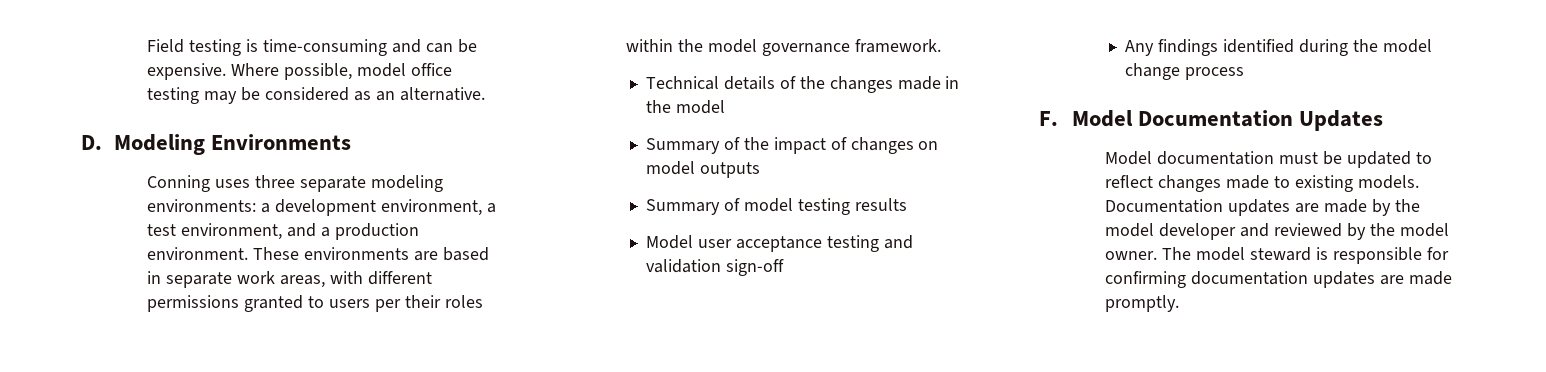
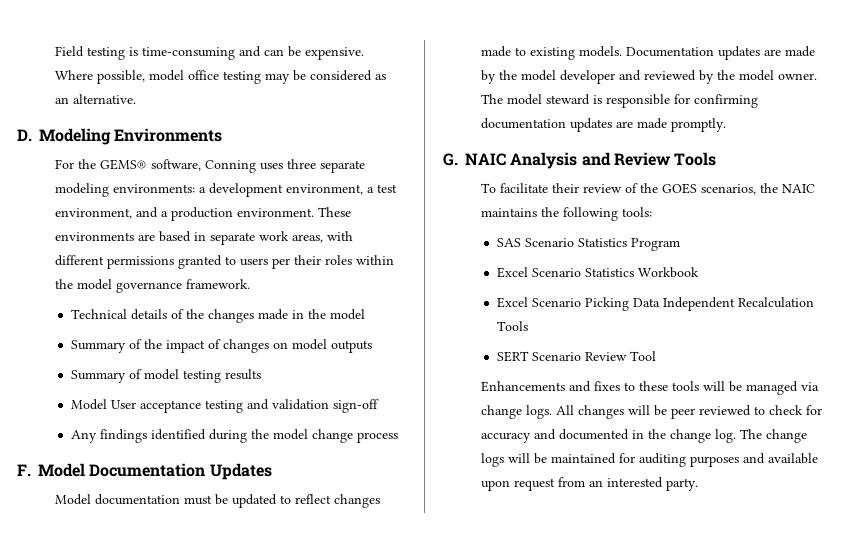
- Conning uses three separate modeling environments: a development environment, a test environment, and a production environment.
+ For the GEMS® software, Conning uses three separate modeling environments: a development environment, a test environment, and a production environment.
- Model user acceptance testing and validation sign-off
+ Model User acceptance testing and validation sign-off
+ G. NAIC Analysis and Review Tools
+ To facilitate their review of the GOES scenarios, the NAIC maintains the following tools:
+ SAS Scenario Statistics Program
+ Excel Scenario Statistics Workbook
+ Excel Scenario Picking Data Independent Recalculation Tools
+ SERT Scenario Review Tool
+ Enhancements and fixes to these tools will be managed via change logs. All changes will be peer reviewed to check for accuracy and documented in the change log. The change logs will be maintained for auditing purposes and available upon request from an interested party.

